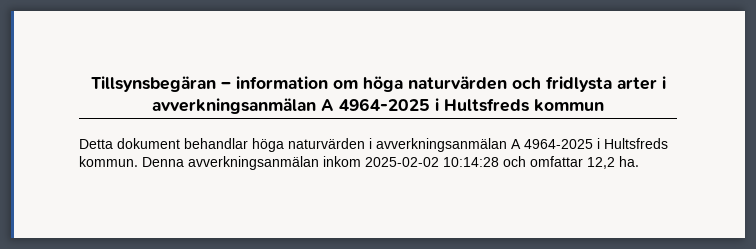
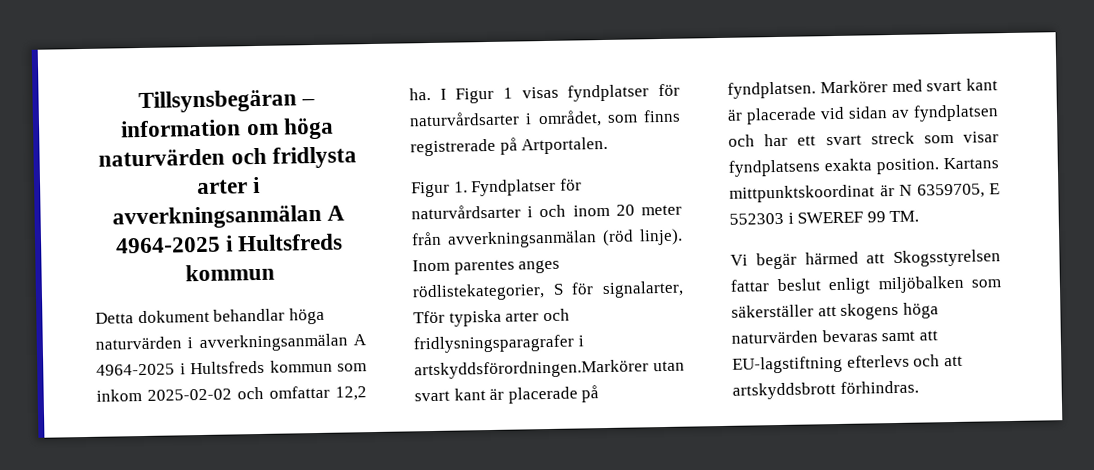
- Detta dokument behandlar höga naturvärden i avverkningsanmälan A 4964-2025 i Hultsfreds kommun. Denna avverkningsanmälan inkom 2025-02-02 10:14:28 och omfattar 12,2 ha.
+ Detta dokument behandlar höga naturvärden i avverkningsanmälan A 4964-2025 i Hultsfreds kommun som inkom 2025-02-02 och omfattar 12,2 ha.
+ I Figur 1 visas fyndplatser för naturvårdsarter i området, som finns registrerade på Artportalen.
+ Figur 1. Fyndplatser för naturvårdsarter i och inom 20 meter från avverkningsanmälan (röd linje). Inom parentes anges rödlistekategorier, S för signalarter, Tför typiska arter och fridlysningsparagrafer i artskyddsförordningen.Markörer utan svart kant är placerade på fyndplatsen. Markörer med svart kant är placerade vid sidan av fyndplatsen och har ett svart streck som visar fyndplatsens exakta position. Kartans mittpunktskoordinat är N 6359705, E 552303 i SWEREF 99 TM.
+ Vi begär härmed att Skogsstyrelsen fattar beslut enligt miljöbalken som säkerställer att skogens höga naturvärden bevaras samt att EU-lagstiftning efterlevs och att artskyddsbrott förhindras.

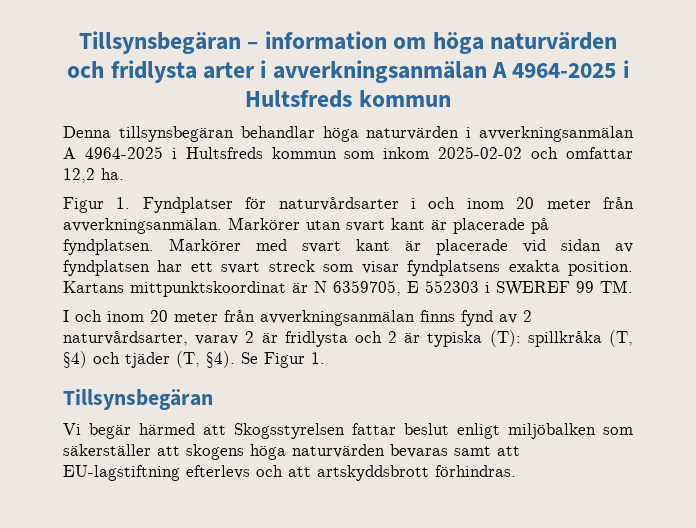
- Detta dokument behandlar höga naturvärden i avverkningsanmälan A 4964-2025 i Hultsfreds kommun som inkom 2025-02-02 och omfattar 12,2 ha. I Figur 1 visas fyndplatser för naturvårdsarter i området, som finns registrerade på Artportalen.
+ Denna tillsynsbegäran behandlar höga naturvärden i avverkningsanmälan A 4964-2025 i Hultsfreds kommun som inkom 2025-02-02 och omfattar 12,2 ha.
- Figur 1. Fyndplatser för naturvårdsarter i och inom 20 meter från avverkningsanmälan (röd linje). Inom parentes anges rödlistekategorier, S för signalarter, Tför typiska arter och fridlysningsparagrafer i artskyddsförordningen.Markörer utan svart kant är placerade på fyndplatsen.
+ Figur 1. Fyndplatser för naturvårdsarter i och inom 20 meter från avverkningsanmälan. Markörer utan svart kant är placerade på fyndplatsen.
- Markörer med svart kant är placerade vid sidan av fyndplatsen och har ett svart streck som visar fyndplatsens exakta position.
+ Markörer med svart kant är placerade vid sidan av fyndplatsen har ett svart streck som visar fyndplatsens exakta position.
+ I och inom 20 meter från avverkningsanmälan finns fynd av 2 naturvårdsarter, varav 2 är fridlysta och 2 är typiska (T): spillkråka (T, §4) och tjäder (T, §4). Se Figur 1.
+ Tillsynsbegäran

